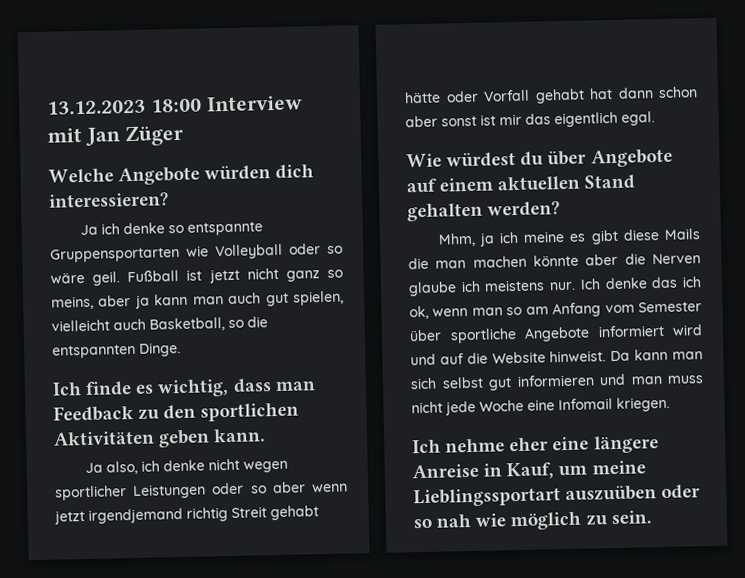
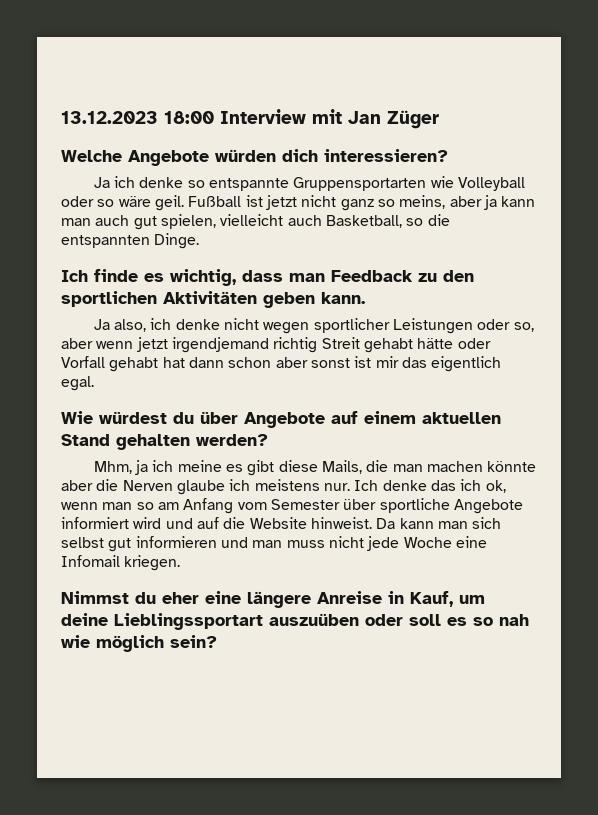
- Ja also, ich denke nicht wegen sportlicher Leistungen oder so aber wenn jetzt irgendjemand richtig Streit gehabt hätte oder Vorfall gehabt hat dann schon aber sonst ist mir das eigentlich egal.
+ Ja also, ich denke nicht wegen sportlicher Leistungen oder so, aber wenn jetzt irgendjemand richtig Streit gehabt hätte oder Vorfall gehabt hat dann schon aber sonst ist mir das eigentlich egal.
- Mhm, ja ich meine es gibt diese Mails die man machen könnte aber die Nerven glaube ich meistens nur.
+ Mhm, ja ich meine es gibt diese Mails, die man machen könnte aber die Nerven glaube ich meistens nur.
- Ich nehme eher eine längere Anreise in Kauf, um meine Lieblingssportart auszuüben oder so nah wie möglich zu sein.
+ Nimmst du eher eine längere Anreise in Kauf, um deine Lieblingssportart auszuüben oder soll es so nah wie möglich sein?

